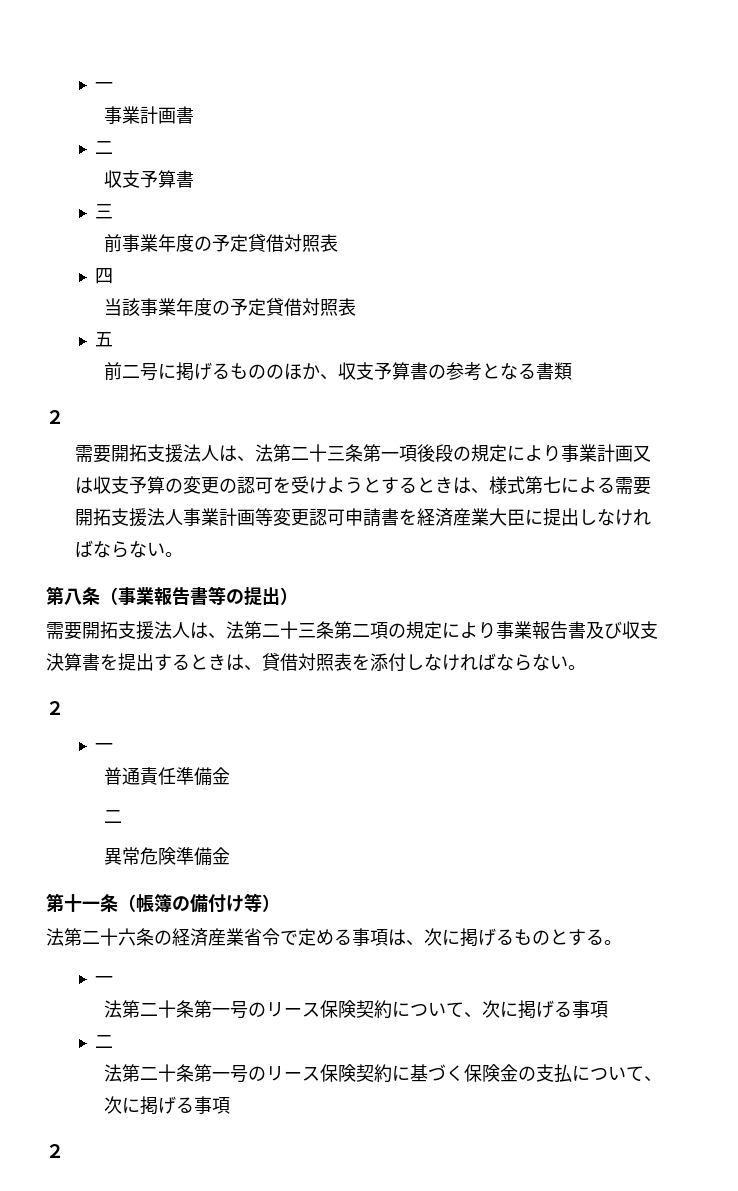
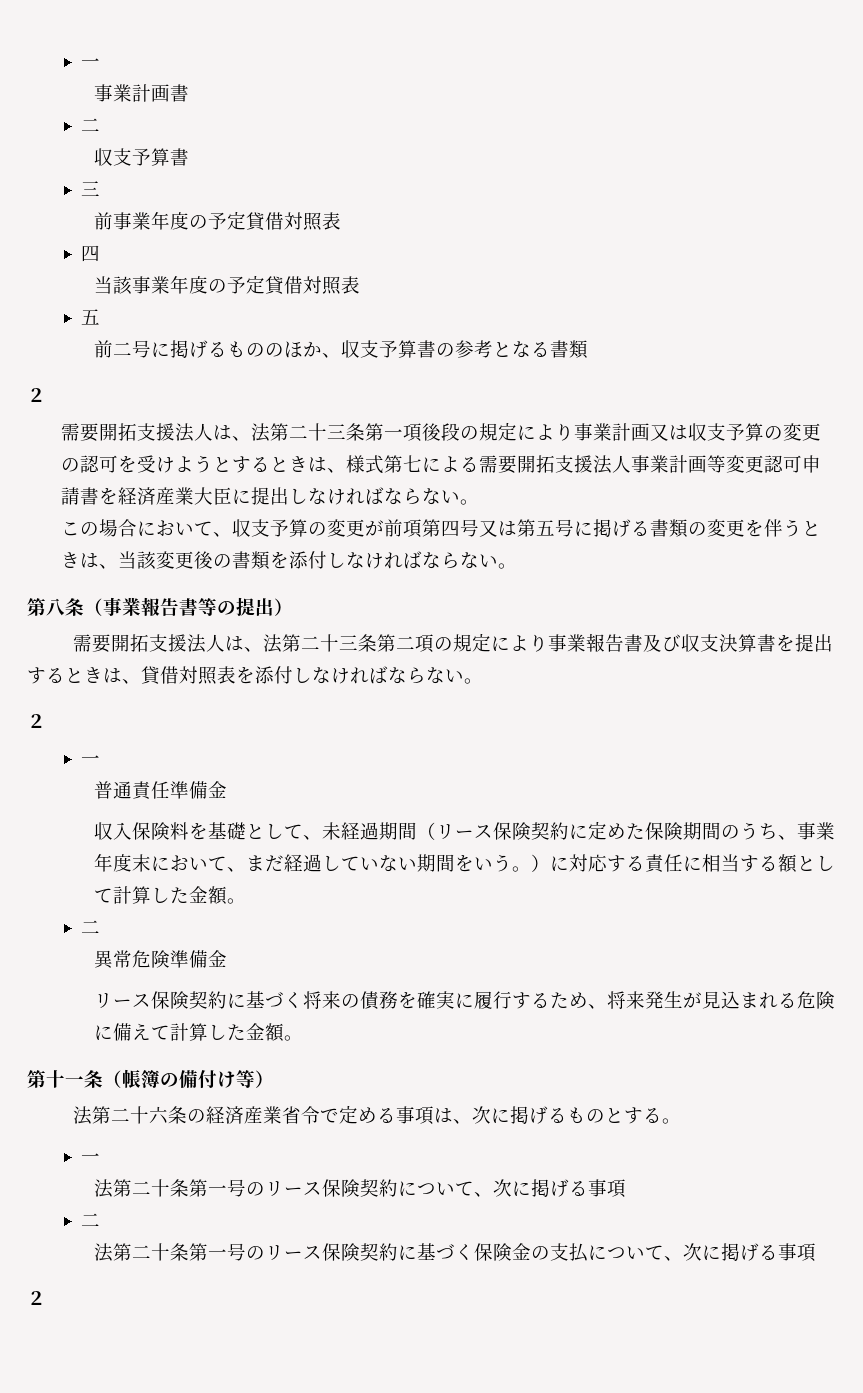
+ この場合において、収支予算の変更が前項第四号又は第五号に掲げる書類の変更を伴うときは、当該変更後の書類を添付しなければならない。
  普通責任準備金
+ 収入保険料を基礎として、未経過期間（リース保険契約に定めた保険期間のうち、事業年度末において、まだ経過していない期間をいう。）に対応する責任に相当する額として計算した金額。
  二
  異常危険準備金
+ リース保険契約に基づく将来の債務を確実に履行するため、将来発生が見込まれる危険に備えて計算した金額。

